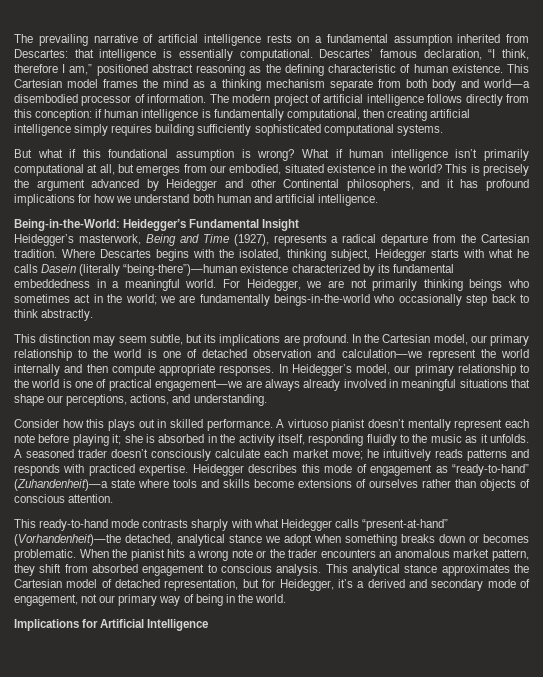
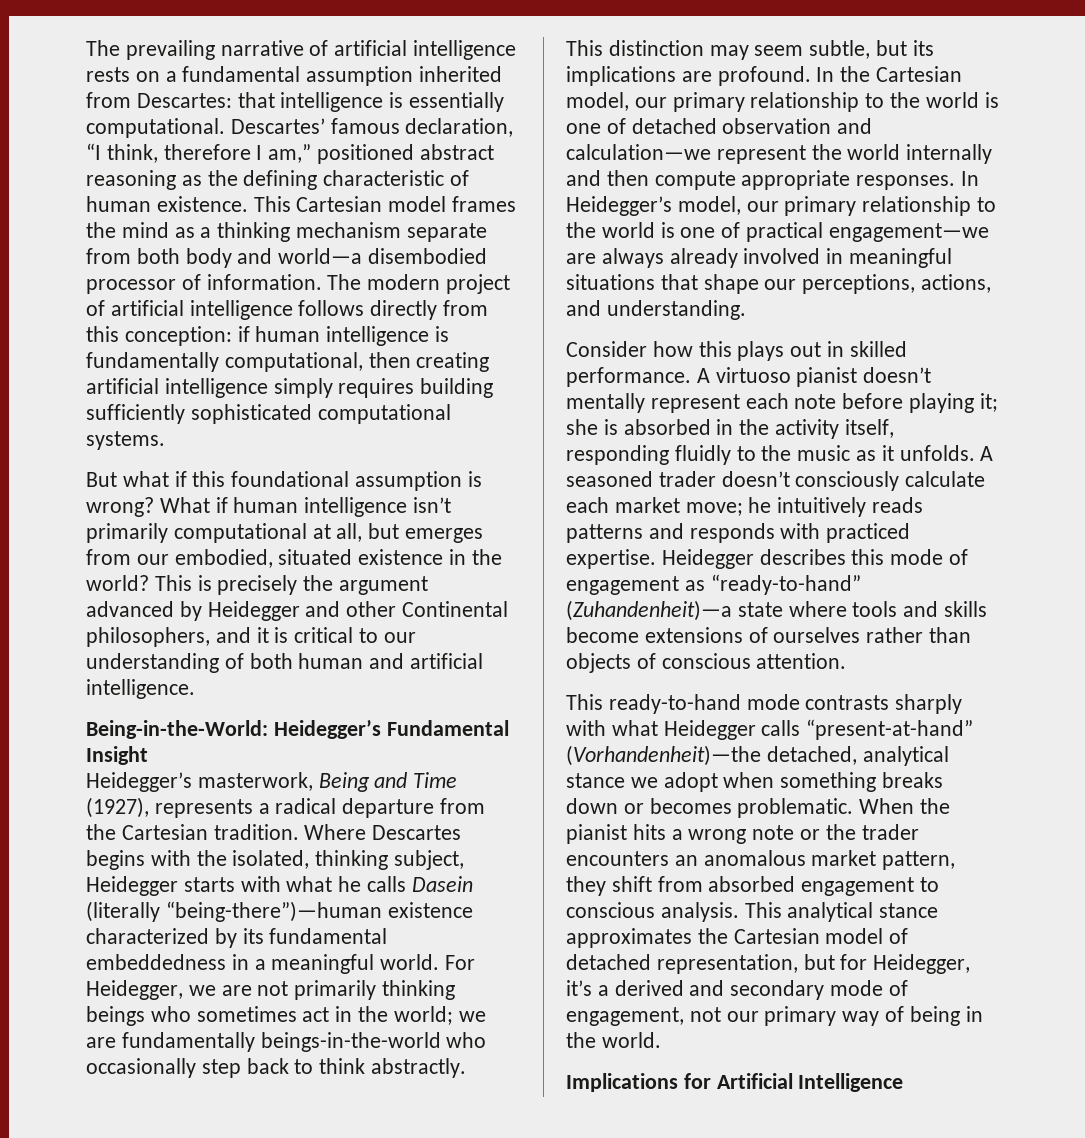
- This is precisely the argument advanced by Heidegger and other Continental philosophers, and it has profound implications for how we understand both human and artificial intelligence.
+ This is precisely the argument advanced by Heidegger and other Continental philosophers, and it is critical to our understanding of both human and artificial intelligence.

